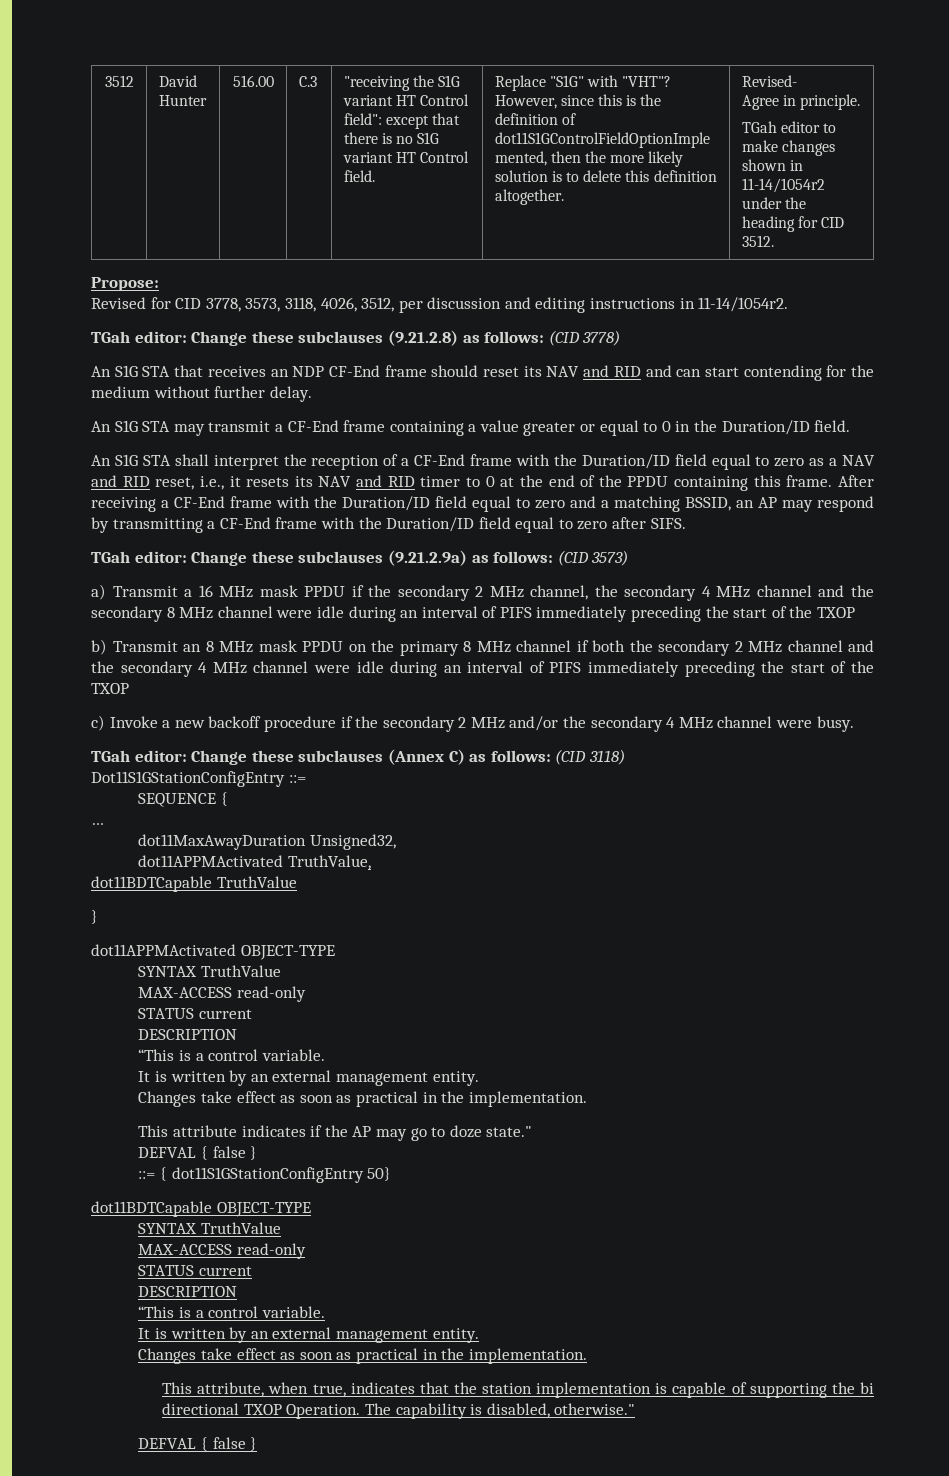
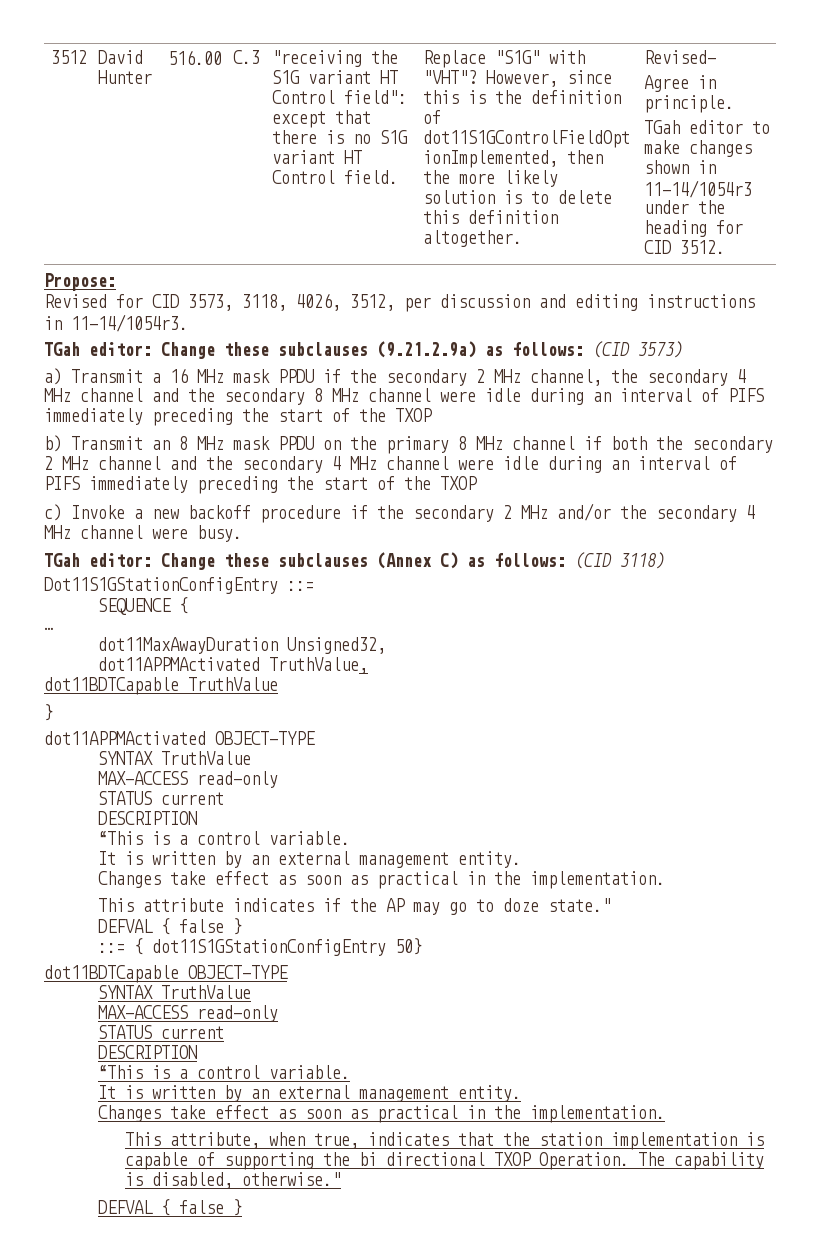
- TGah editor to make changes shown in 11-14/1054r2 under the heading for CID 3512.
+ TGah editor to make changes shown in 11-14/1054r3 under the heading for CID 3512.
- Revised for CID 3778, 3573, 3118, 4026, 3512, per discussion and editing instructions in 11-14/1054r2.
- TGah editor: Change these subclauses (9.21.2.8) as follows: (CID 3778)
- An S1G STA that receives an NDP CF-End frame should reset its NAV and RID and can start contending for the medium without further delay.
- An S1G STA may transmit a CF-End frame containing a value greater or equal to 0 in the Duration/ID field.
- An S1G STA shall interpret the reception of a CF-End frame with the Duration/ID field equal to zero as a NAV and RID reset, i.e., it resets its NAV and RID timer to 0 at the end of the PPDU containing this frame. After receiving a CF-End frame with the Duration/ID field equal to zero and a matching BSSID, an AP may respond by transmitting a CF-End frame with the Duration/ID field equal to zero after SIFS.
+ Revised for CID 3573, 3118, 4026, 3512, per discussion and editing instructions in 11-14/1054r3.

